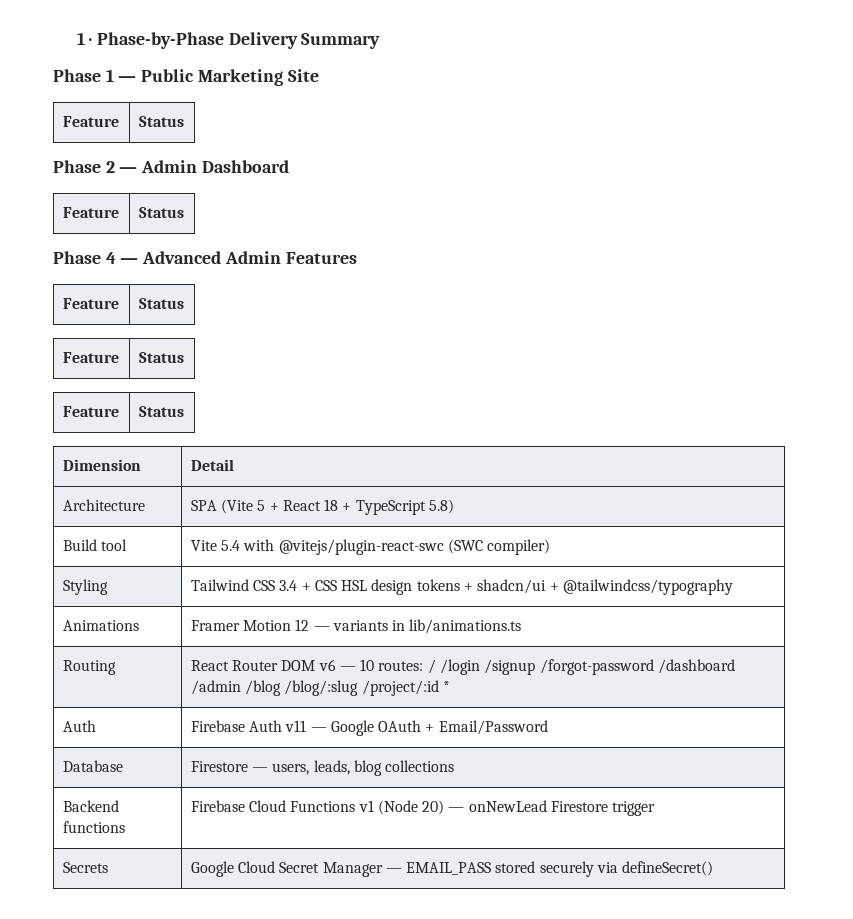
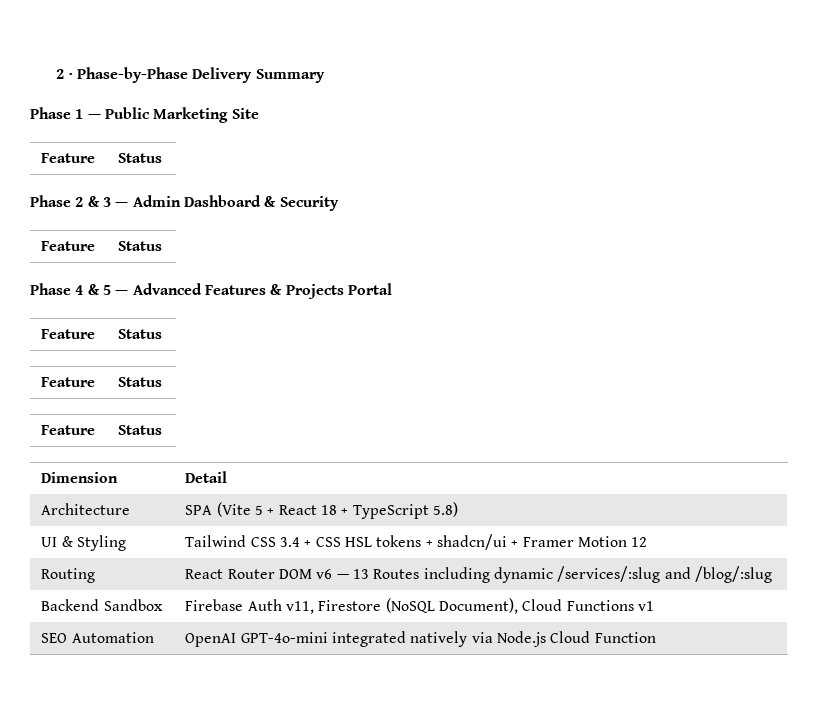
- 1 · Phase-by-Phase Delivery Summary
+ 2 · Phase-by-Phase Delivery Summary
- Phase 2 — Admin Dashboard
+ Phase 2 & 3 — Admin Dashboard & Security
- Phase 4 — Advanced Admin Features
+ Phase 4 & 5 — Advanced Features & Projects Portal
- Build tool | Vite 5.4 with @vitejs/plugin-react-swc (SWC compiler)
- Styling | Tailwind CSS 3.4 + CSS HSL design tokens + shadcn/ui + @tailwindcss/typography
- Animations | Framer Motion 12 — variants in lib/animations.ts
+ UI & Styling | Tailwind CSS 3.4 + CSS HSL tokens + shadcn/ui + Framer Motion 12
- Routing | React Router DOM v6 — 10 routes: / /login /signup /forgot-password /dashboard /admin /blog /blog/:slug /project/:id *
- Auth | Firebase Auth v11 — Google OAuth + Email/Password
- Database | Firestore — users, leads, blog collections
- Backend functions | Firebase Cloud Functions v1 (Node 20) — onNewLead Firestore trigger
- Secrets | Google Cloud Secret Manager — EMAIL_PASS stored securely via defineSecret()
+ Routing | React Router DOM v6 — 13 Routes including dynamic /services/:slug and /blog/:slug
+ Backend Sandbox | Firebase Auth v11, Firestore (NoSQL Document), Cloud Functions v1
+ SEO Automation | OpenAI GPT-4o-mini integrated natively via Node.js Cloud Function

